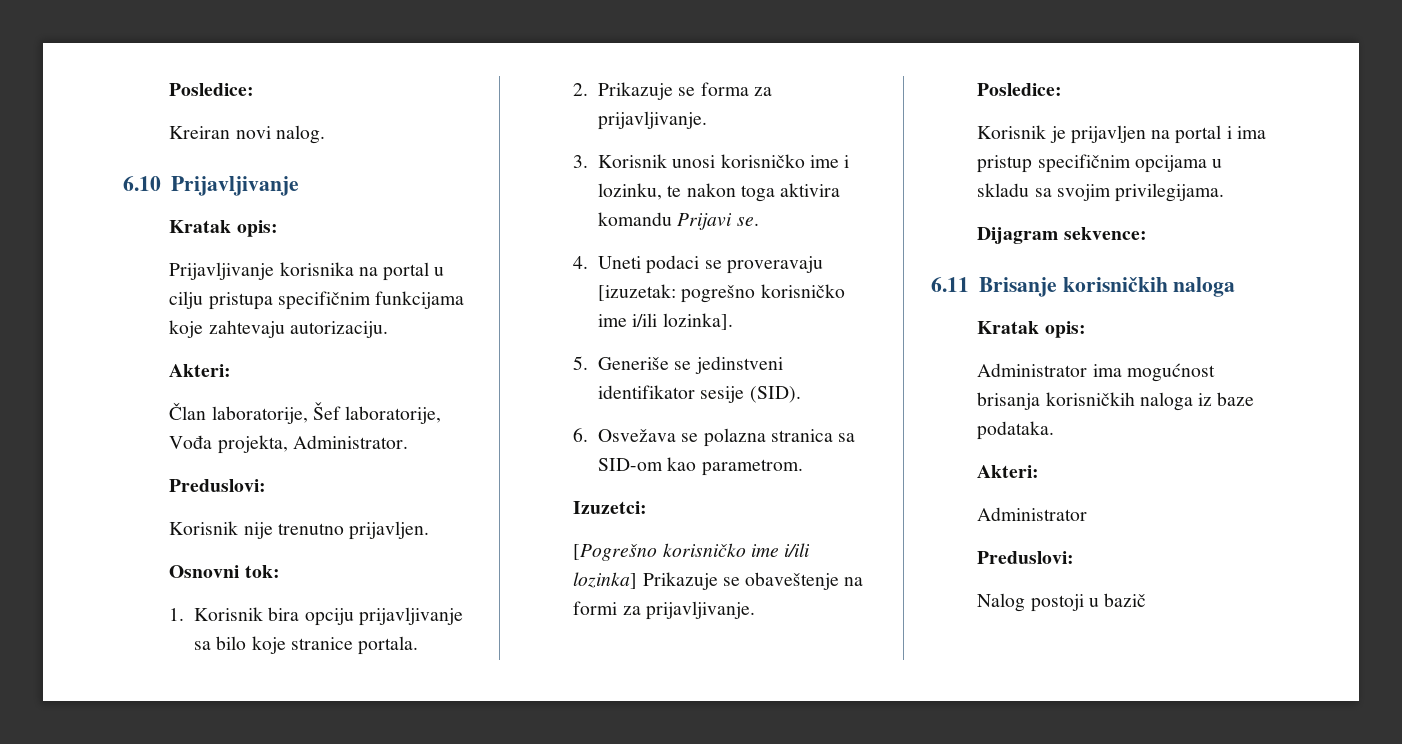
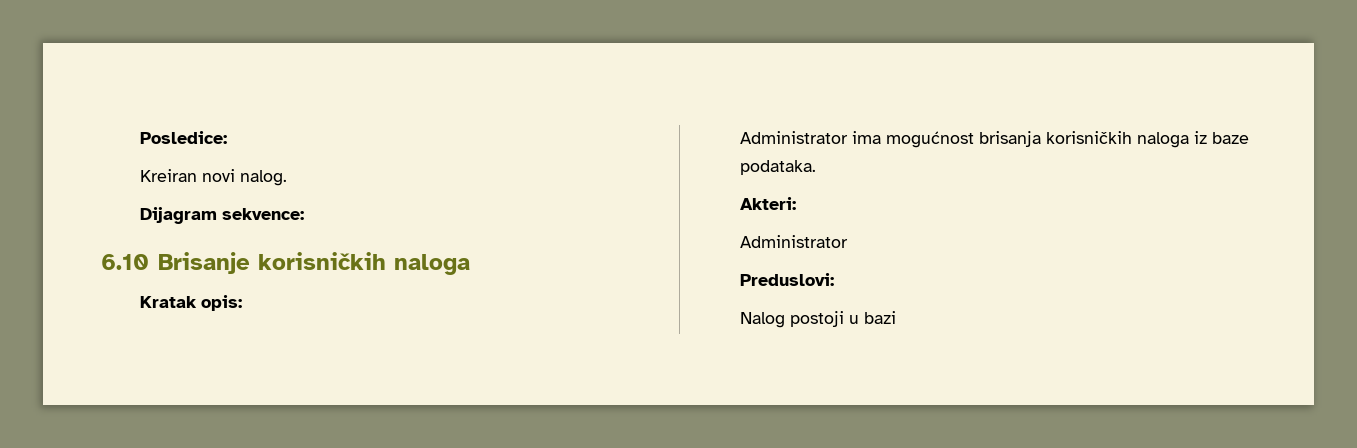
- 6.10 Prijavljivanje
- Kratak opis:
- Prijavljivanje korisnika na portal u cilju pristupa specifičnim funkcijama koje zahtevaju autorizaciju.
- Akteri:
- Član laboratorije, Šef laboratorije, Vođa projekta, Administrator.
- Preduslovi:
- Korisnik nije trenutno prijavljen.
- Osnovni tok:
- 1. Korisnik bira opciju prijavljivanje sa bilo koje stranice portala.
- 2. Prikazuje se forma za prijavljivanje.
- 3. Korisnik unosi korisničko ime i lozinku, te nakon toga aktivira komandu Prijavi se.
- 4. Uneti podaci se proveravaju [izuzetak: pogrešno korisničko ime i/ili lozinka].
- 5. Generiše se jedinstveni identifikator sesije (SID).
- 6. Osvežava se polazna stranica sa SID-om kao parametrom.
- Izuzetci:
- [Pogrešno korisničko ime i/ili lozinka] Prikazuje se obaveštenje na formi za prijavljivanje.
- Posledice:
- Korisnik je prijavljen na portal i ima pristup specifičnim opcijama u skladu sa svojim privilegijama.
- 6.11 Brisanje korisničkih naloga
+ 6.10 Brisanje korisničkih naloga
- Nalog postoji u bazič
+ Nalog postoji u bazi

